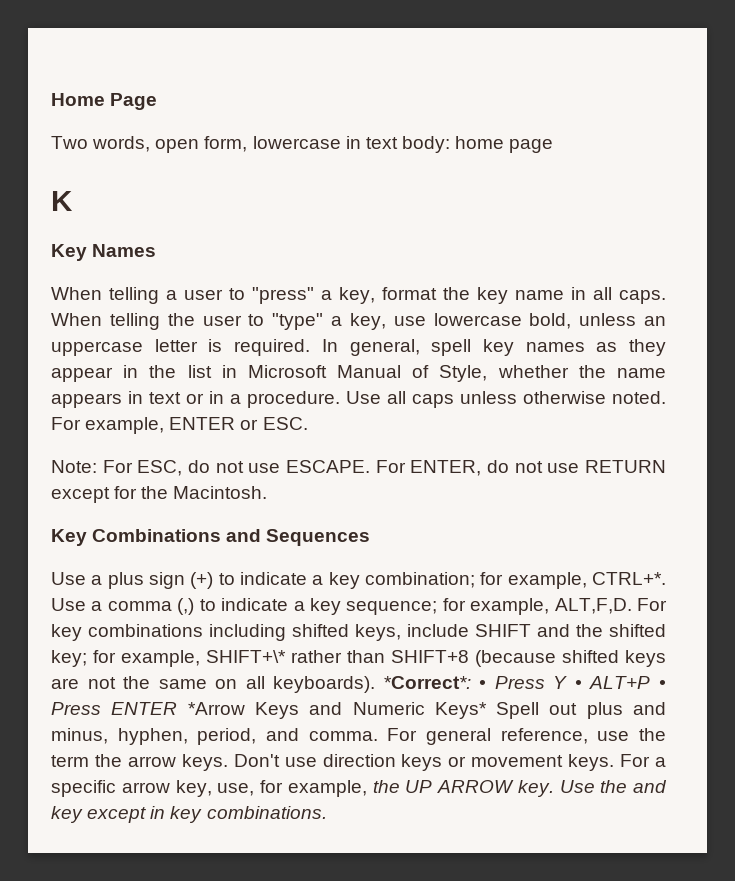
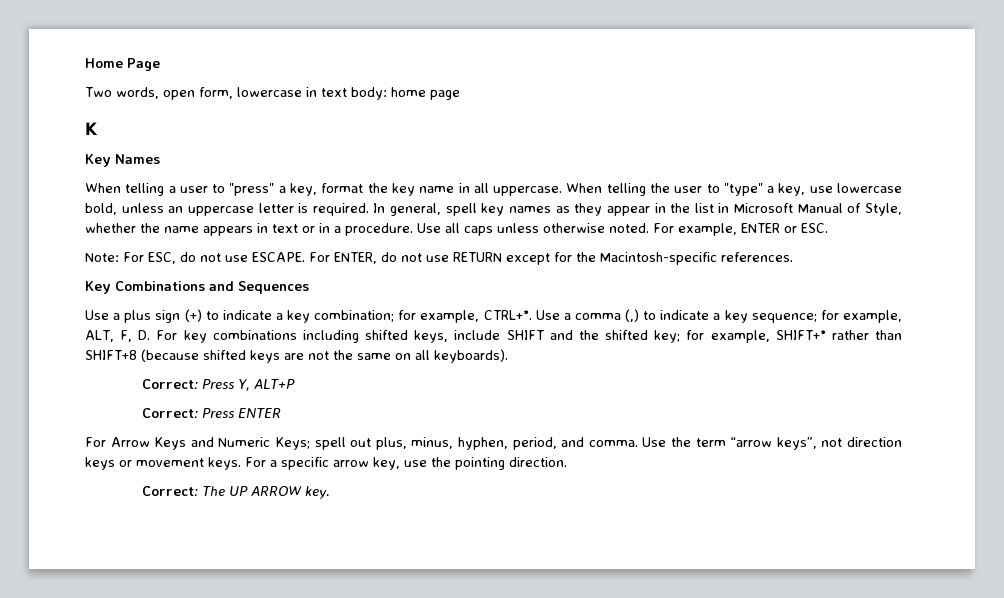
- When telling a user to "press" a key, format the key name in all caps.
+ When telling a user to "press" a key, format the key name in all uppercase.
- For ENTER, do not use RETURN except for the Macintosh.
+ For ENTER, do not use RETURN except for the Macintosh-specific references.
- Use a comma (,) to indicate a key sequence; for example, ALT,F,D. For key combinations including shifted keys, include SHIFT and the shifted key; for example, SHIFT+\* rather than SHIFT+8 (because shifted keys are not the same on all keyboards). *Correct*: • Press Y • ALT+P • Press ENTER *Arrow Keys and Numeric Keys* Spell out plus and minus, hyphen, period, and comma.
+ Use a comma (,) to indicate a key sequence; for example, ALT, F, D. For key combinations including shifted keys, include SHIFT and the shifted key; for example, SHIFT+* rather than SHIFT+8 (because shifted keys are not the same on all keyboards).
+ Correct: Press Y, ALT+P
+ Correct: Press ENTER
+ For Arrow Keys and Numeric Keys; spell out plus, minus, hyphen, period, and comma.
- For general reference, use the term the arrow keys. Don't use direction keys or movement keys.
+ Use the term “arrow keys”, not direction keys or movement keys.
- For a specific arrow key, use, for example, the UP ARROW key. Use the and key except in key combinations.
+ For a specific arrow key, use the pointing direction.
+ Correct: The UP ARROW key.

